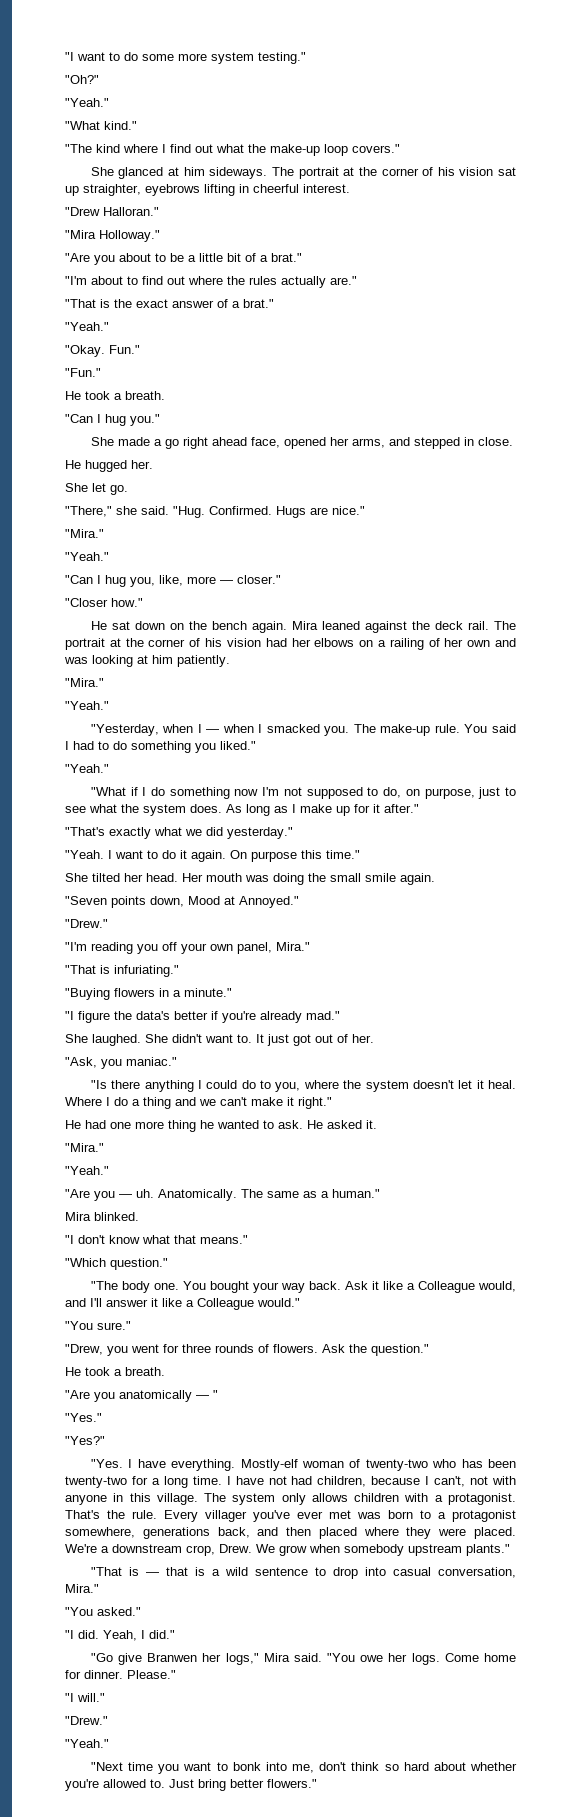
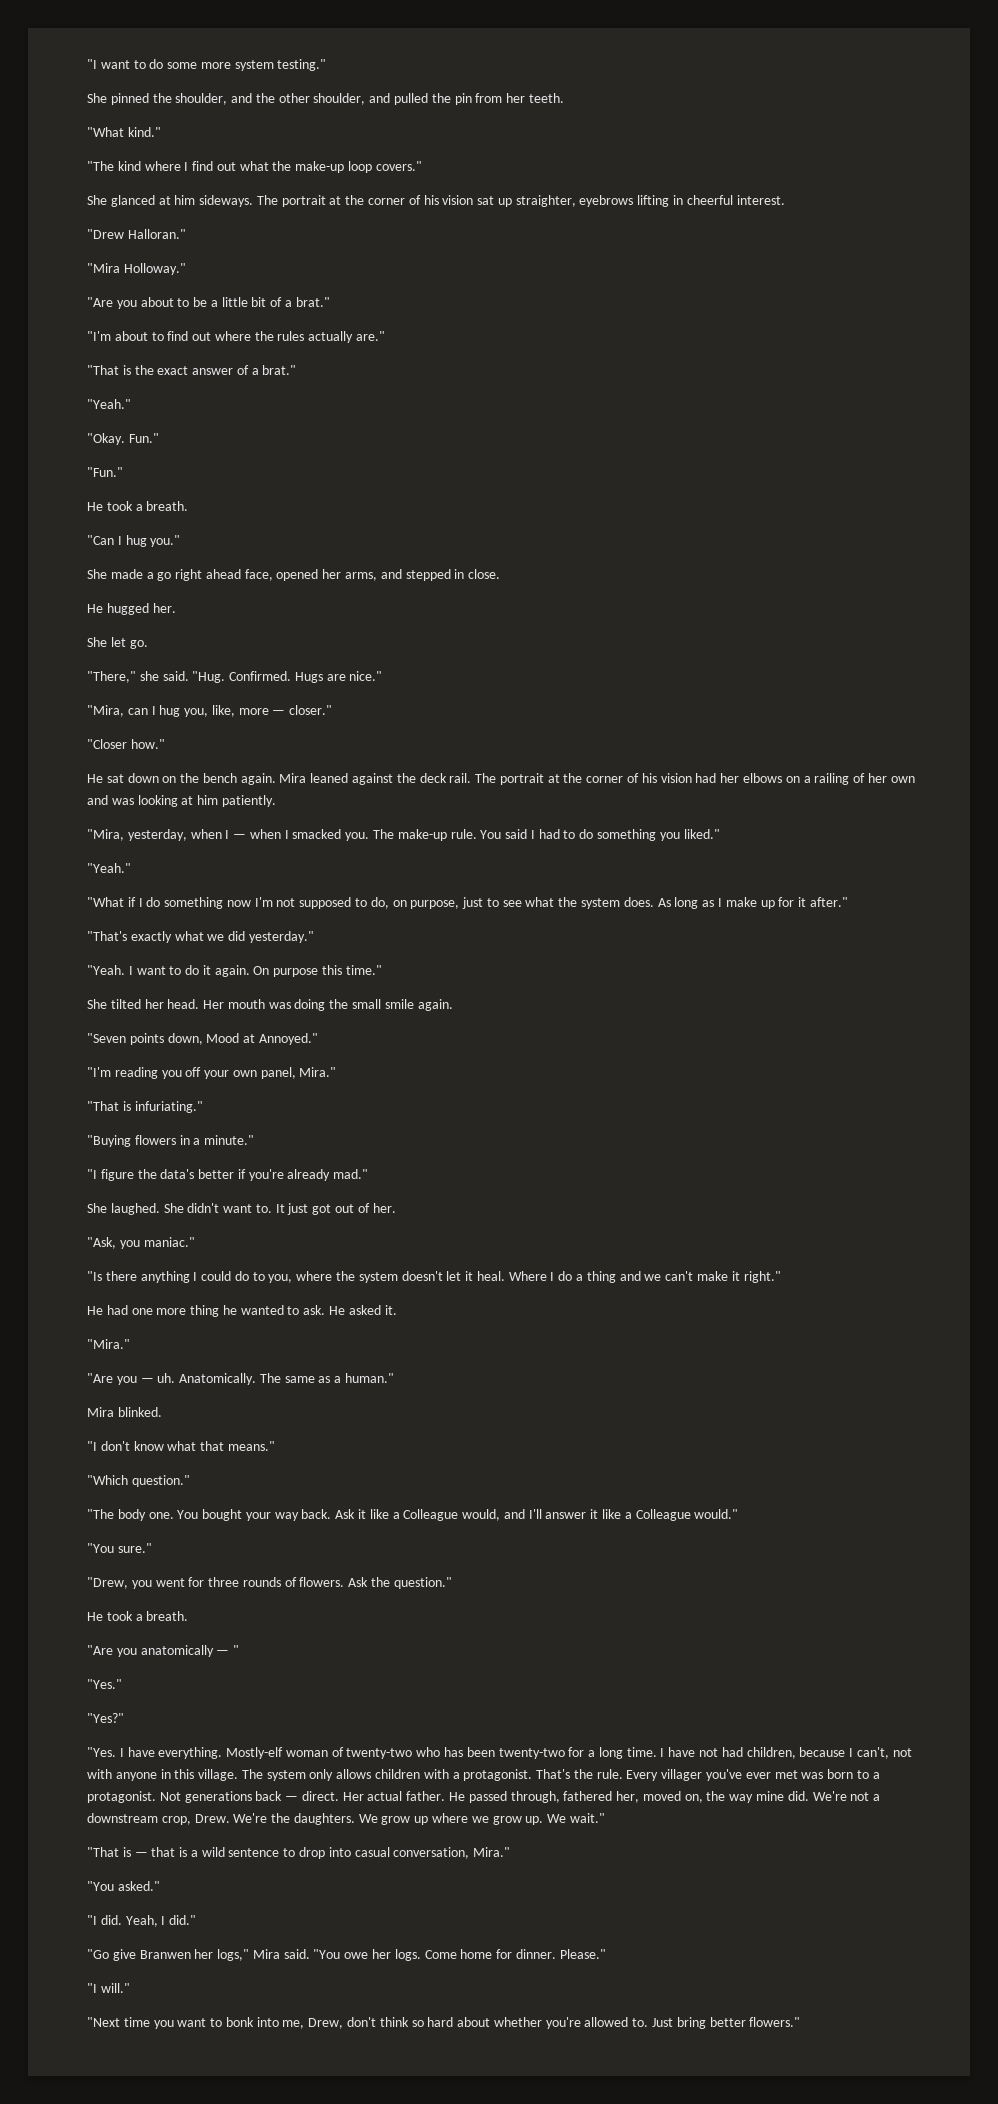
- "Oh?"
- "Yeah."
+ She pinned the shoulder, and the other shoulder, and pulled the pin from her teeth.
  Hugs are nice."
- "Mira."
- "Yeah."
- "Can I hug you, like, more — closer."
+ "Mira, can I hug you, like, more — closer."
  The portrait at the corner of his vision had her elbows on a railing of her own and was looking at him patiently.
- "Mira."
- "Yeah."
- "Yesterday, when I — when I smacked you.
+ "Mira, yesterday, when I — when I smacked you.
  "Seven points down, Mood at Annoyed."
- "Drew."
  He asked it.
  "Mira."
- "Yeah."
- Every villager you've ever met was born to a protagonist somewhere, generations back, and then placed where they were placed. We're a downstream crop, Drew. We grow when somebody upstream plants."
+ Every villager you've ever met was born to a protagonist. Not generations back — direct. Her actual father. He passed through, fathered her, moved on, the way mine did. We're not a downstream crop, Drew. We're the daughters. We grow up where we grow up. We wait."
  "I will."
- "Drew."
- "Yeah."
- "Next time you want to bonk into me, don't think so hard about whether you're allowed to.
+ "Next time you want to bonk into me, Drew, don't think so hard about whether you're allowed to.

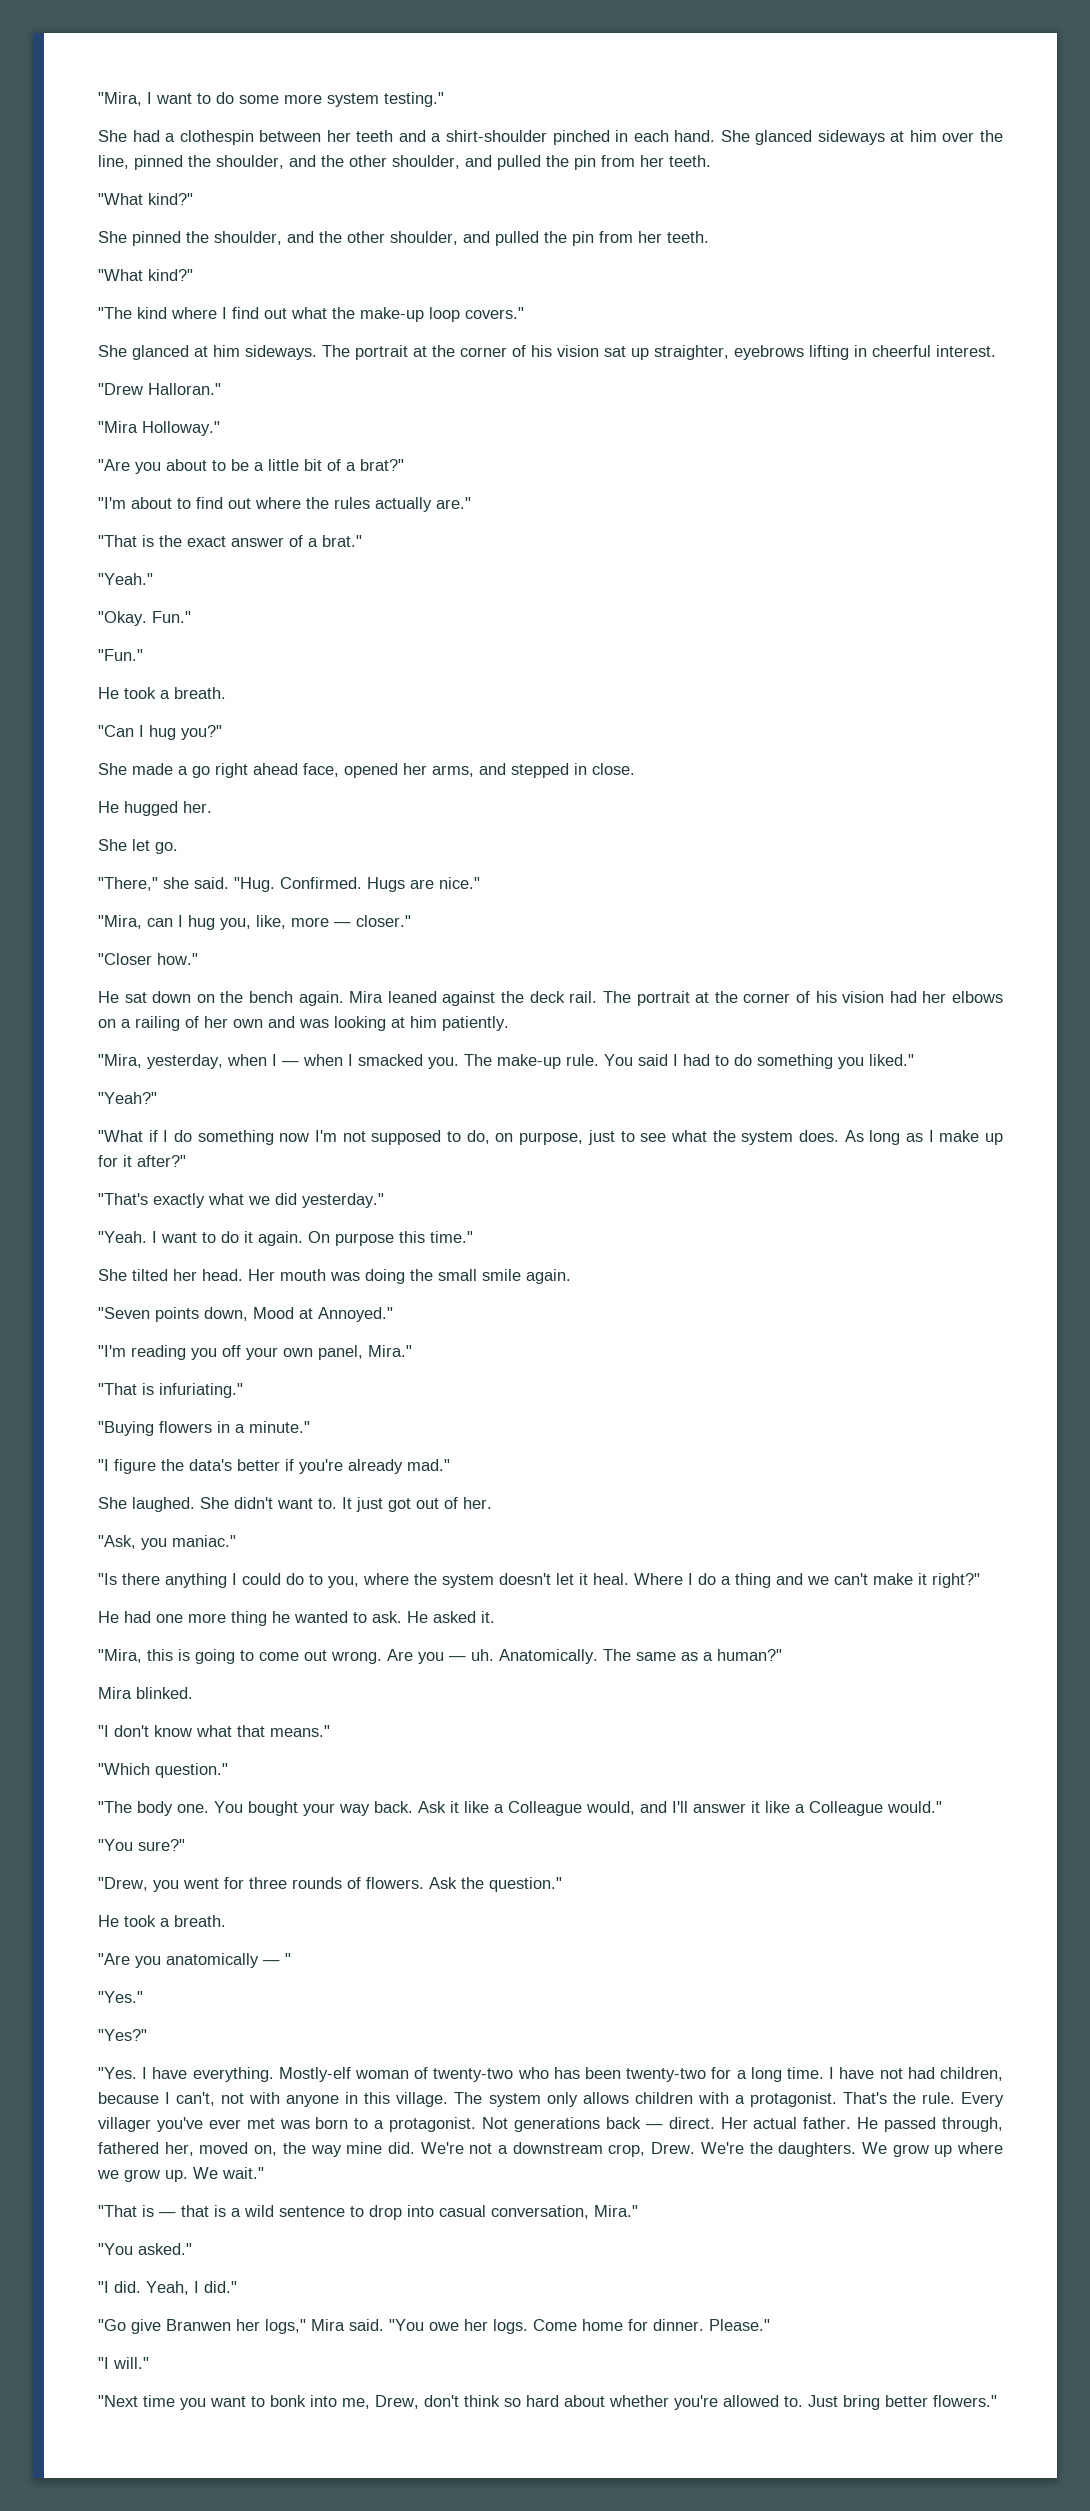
- "I want to do some more system testing."
+ "Mira, I want to do some more system testing."
+ She had a clothespin between her teeth and a shirt-shoulder pinched in each hand. She glanced sideways at him over the line, pinned the shoulder, and the other shoulder, and pulled the pin from her teeth.
+ "What kind?"
  She pinned the shoulder, and the other shoulder, and pulled the pin from her teeth.
- "What kind."
+ "What kind?"
- "Are you about to be a little bit of a brat."
+ "Are you about to be a little bit of a brat?"
- "Can I hug you."
+ "Can I hug you?"
  You said I had to do something you liked."
- "Yeah."
+ "Yeah?"
- As long as I make up for it after."
+ As long as I make up for it after?"
- Where I do a thing and we can't make it right."
+ Where I do a thing and we can't make it right?"
- "Mira."
- "Are you — uh.
+ "Mira, this is going to come out wrong. Are you — uh.
- The same as a human."
+ The same as a human?"
- "You sure."
+ "You sure?"

